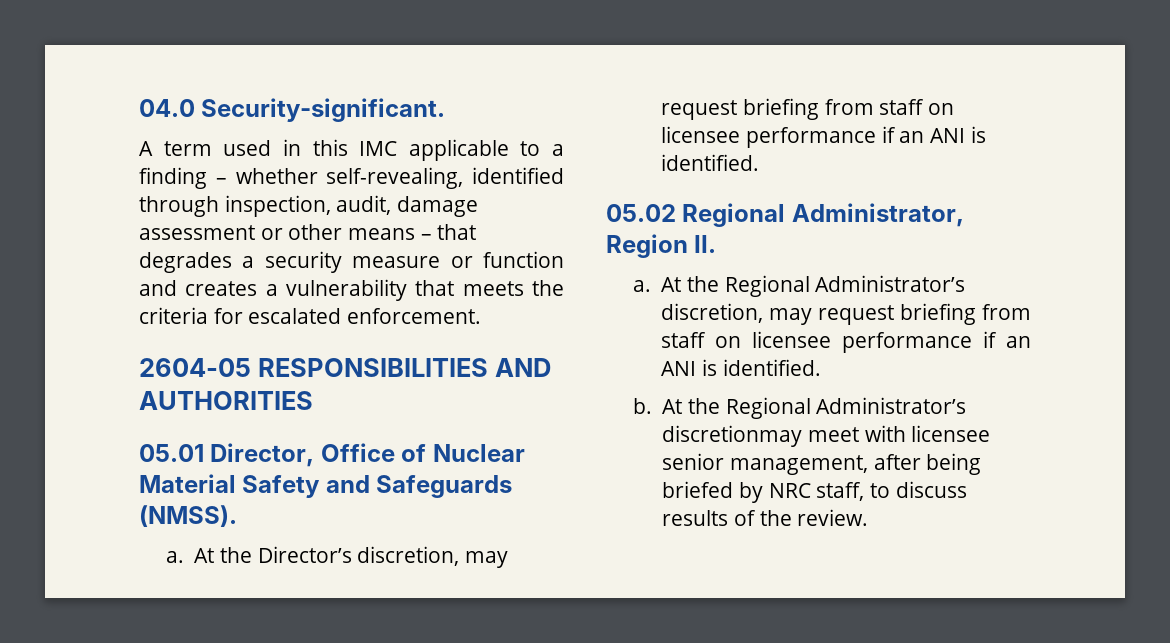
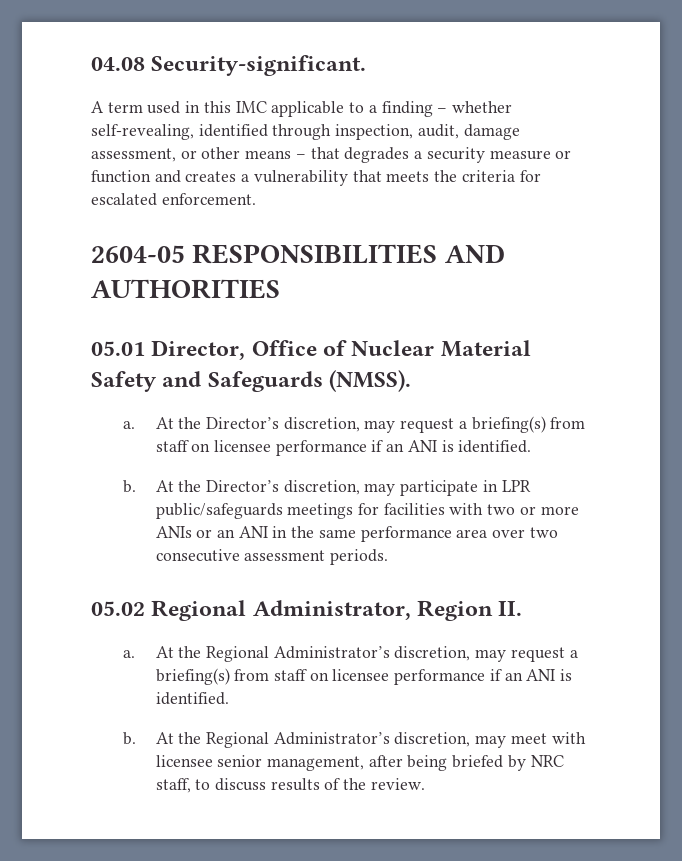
- 04.0 Security-significant.
+ 04.08 Security-significant.
- A term used in this IMC applicable to a finding – whether self-revealing, identified through inspection, audit, damage assessment or other means – that degrades a security measure or function and creates a vulnerability that meets the criteria for escalated enforcement.
+ A term used in this IMC applicable to a finding – whether self-revealing, identified through inspection, audit, damage assessment, or other means – that degrades a security measure or function and creates a vulnerability that meets the criteria for escalated enforcement.
- At the Director’s discretion, may request briefing from staff on licensee performance if an ANI is identified.
+ At the Director’s discretion, may request a briefing(s) from staff on licensee performance if an ANI is identified.
+ b. At the Director’s discretion, may participate in LPR public/safeguards meetings for facilities with two or more ANIs or an ANI in the same performance area over two consecutive assessment periods.
- At the Regional Administrator’s discretion, may request briefing from staff on licensee performance if an ANI is identified.
+ At the Regional Administrator’s discretion, may request a briefing(s) from staff on licensee performance if an ANI is identified.
- At the Regional Administrator’s discretionmay meet with licensee senior management, after being briefed by NRC staff, to discuss results of the review.
+ At the Regional Administrator’s discretion, may meet with licensee senior management, after being briefed by NRC staff, to discuss results of the review.

